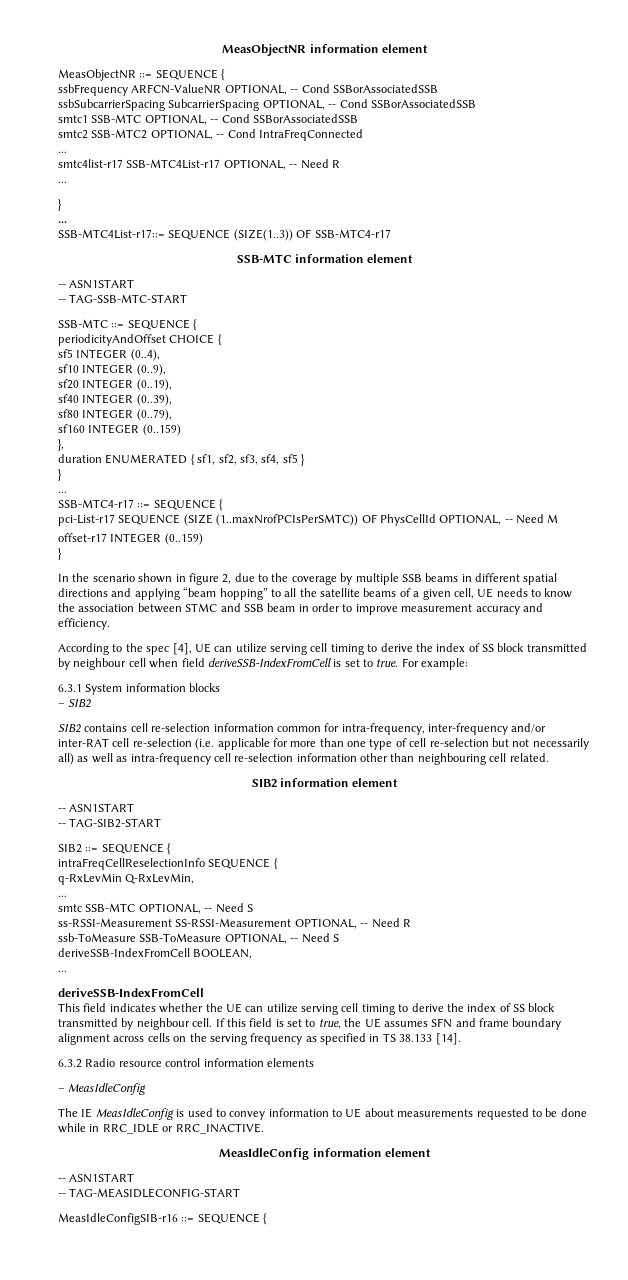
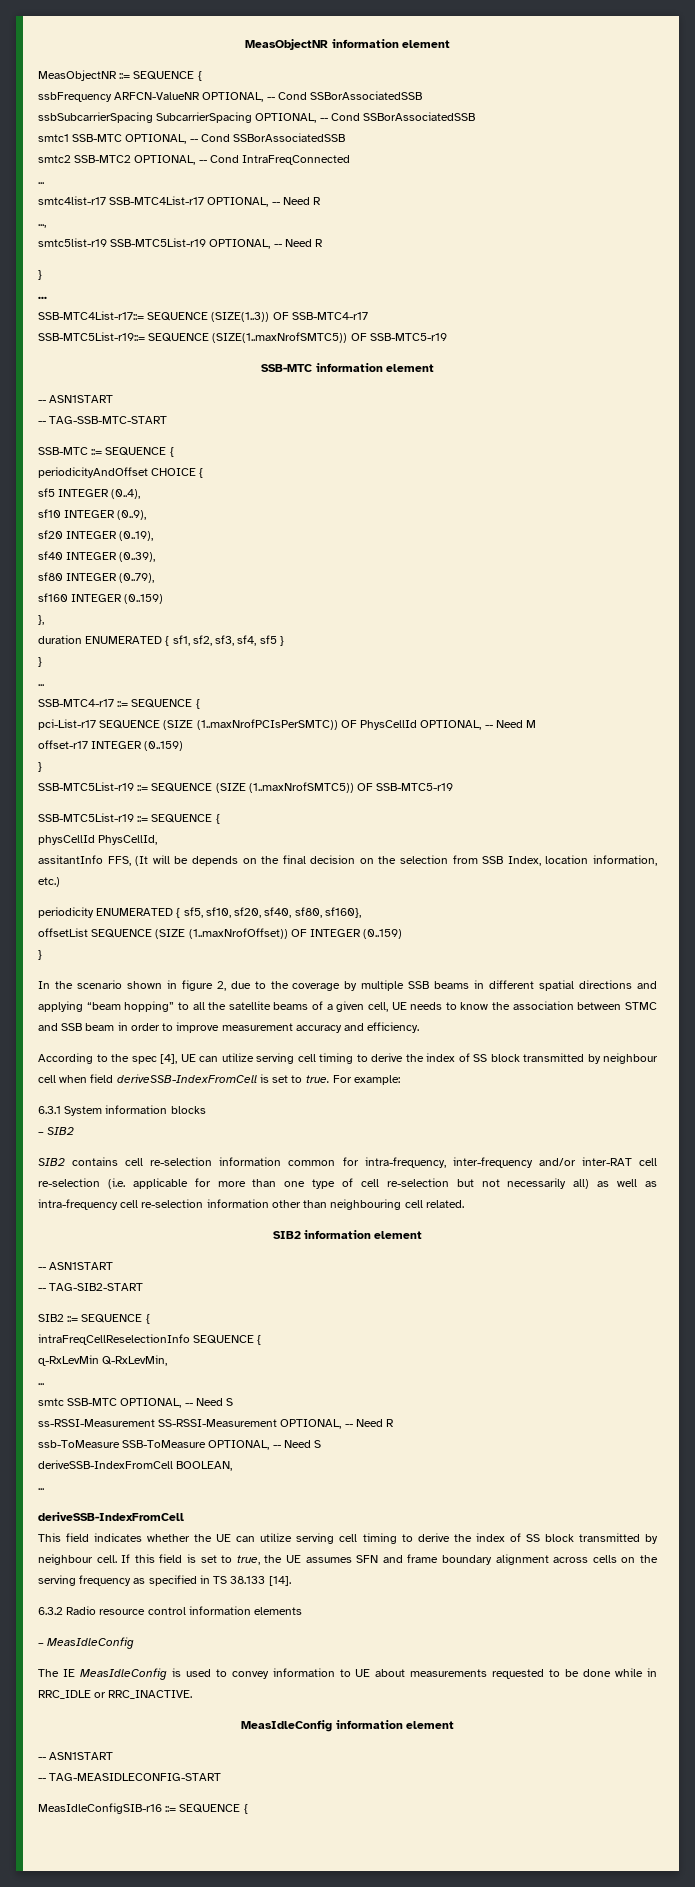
  smtc4list-r17 SSB-MTC4List-r17 OPTIONAL, -- Need R
- ...
+ ...,
+ smtc5list-r19 SSB-MTC5List-r19 OPTIONAL, -- Need R
+ SSB-MTC5List-r19::= SEQUENCE (SIZE(1..maxNrofSMTC5)) OF SSB-MTC5-r19
+ SSB-MTC5List-r19 ::= SEQUENCE (SIZE (1..maxNrofSMTC5)) OF SSB-MTC5-r19
+ SSB-MTC5List-r19 ::= SEQUENCE {
+ physCellId PhysCellId,
+ assitantInfo FFS, (It will be depends on the final decision on the selection from SSB Index, location information, etc.)
+ periodicity ENUMERATED { sf5, sf10, sf20, sf40, sf80, sf160},
+ offsetList SEQUENCE (SIZE (1..maxNrofOffset)) OF INTEGER (0..159)
+ }

